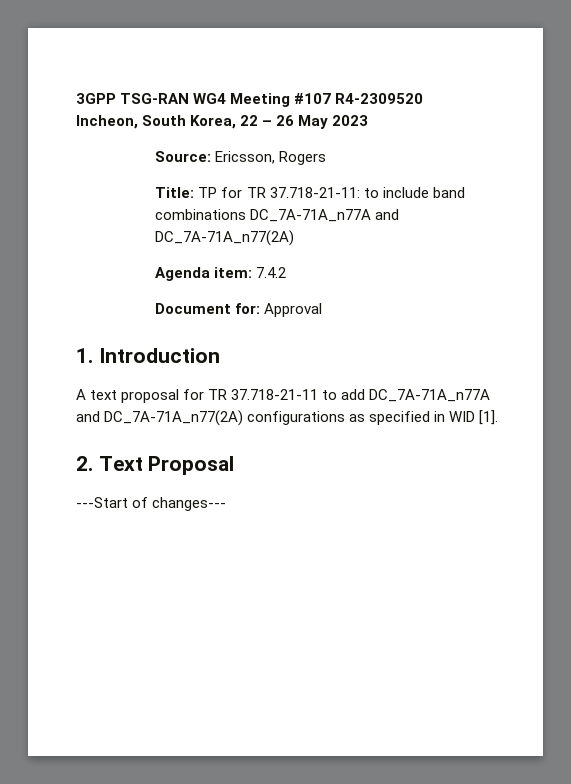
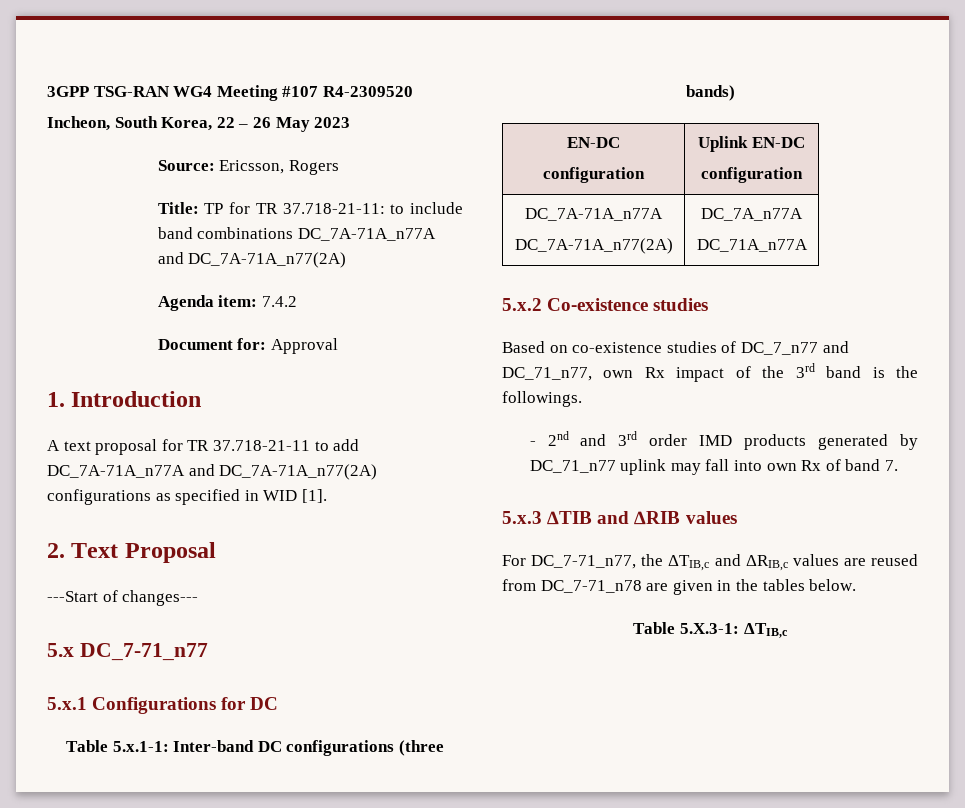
+ 5.x DC_7-71_n77
+ 5.x.1 Configurations for DC
+ Table 5.x.1-1: Inter-band DC configurations (three bands)
+ EN-DC
+ configuration | Uplink EN-DC
+ configuration
+ DC_7A-71A_n77A
+ DC_7A-71A_n77(2A) | DC_7A_n77A
+ DC_71A_n77A
+ 5.x.2 Co-existence studies
+ Based on co-existence studies of DC_7_n77 and DC_71_n77, own Rx impact of the 3rd band is the followings.
+ - 2nd and 3rd order IMD products generated by DC_71_n77 uplink may fall into own Rx of band 7.
+ 5.x.3 ∆TIB and ∆RIB values
+ For DC_7-71_n77, the ΔTIB,c and ΔRIB,c values are reused from DC_7-71_n78 are given in the tables below.
+ Table 5.X.3-1: ΔTIB,c

